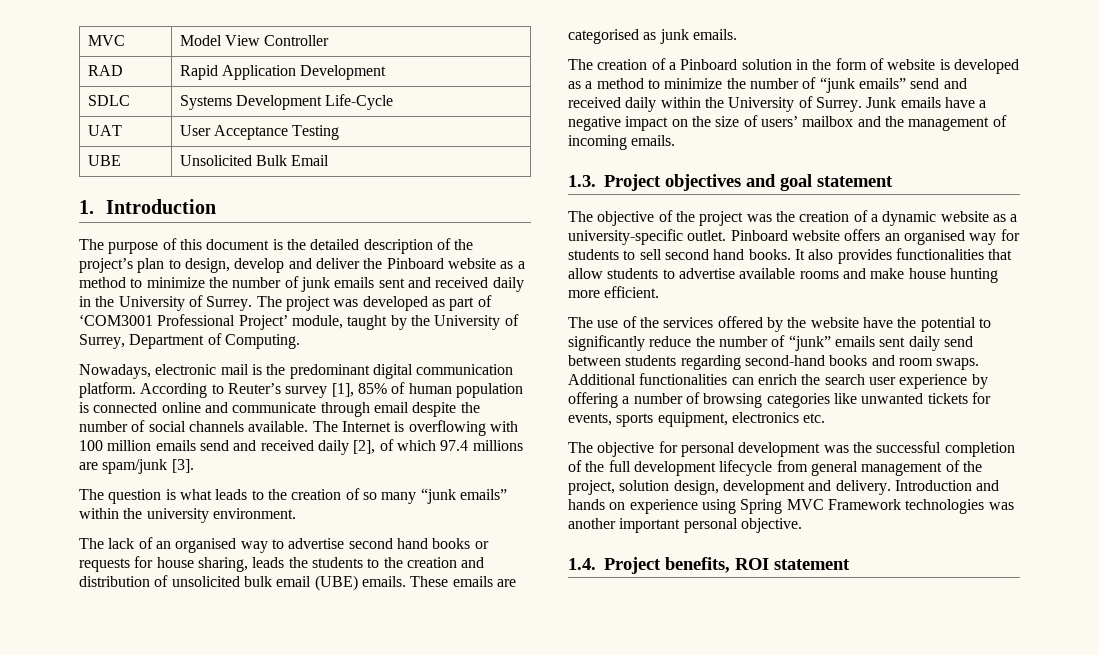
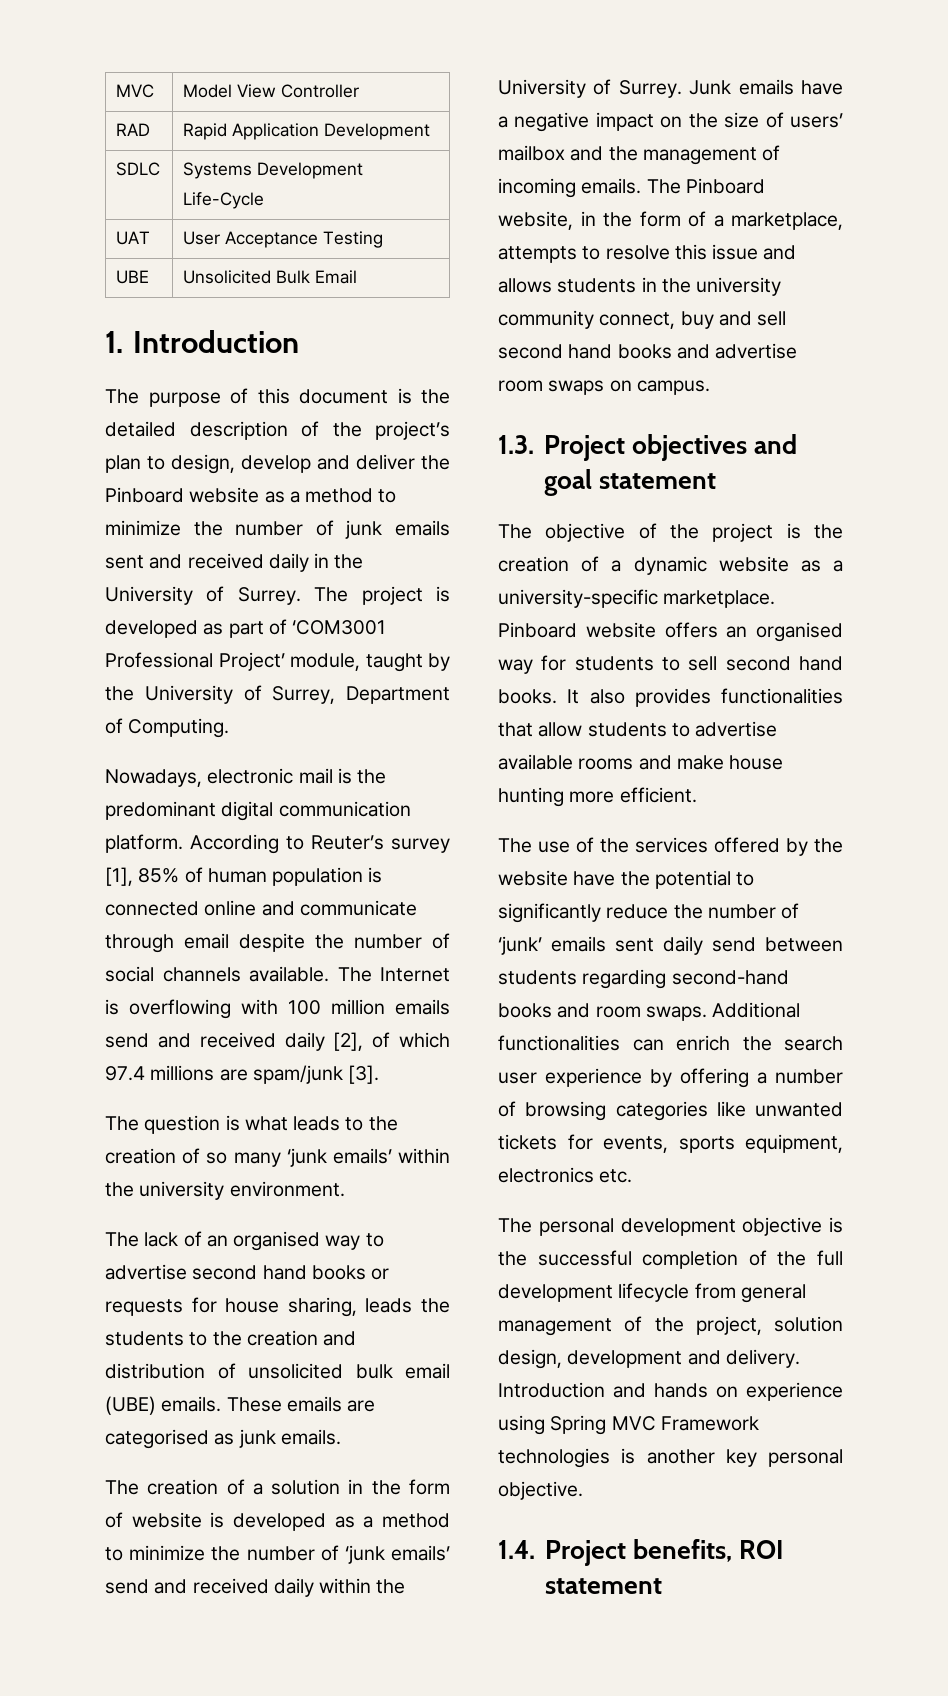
- The project was developed as part of ‘COM3001 Professional Project’ module, taught by the University of Surrey, Department of Computing.
+ The project is developed as part of ‘COM3001 Professional Project’ module, taught by the University of Surrey, Department of Computing.
- The question is what leads to the creation of so many “junk emails” within the university environment.
+ The question is what leads to the creation of so many ‘junk emails’ within the university environment.
- The creation of a Pinboard solution in the form of website is developed as a method to minimize the number of “junk emails” send and received daily within the University of Surrey.
+ The creation of a solution in the form of website is developed as a method to minimize the number of ‘junk emails’ send and received daily within the University of Surrey.
+ The Pinboard website, in the form of a marketplace, attempts to resolve this issue and allows students in the university community connect, buy and sell second hand books and advertise room swaps on campus.
- The objective of the project was the creation of a dynamic website as a university-specific outlet.
+ The objective of the project is the creation of a dynamic website as a university-specific marketplace.
- The use of the services offered by the website have the potential to significantly reduce the number of “junk” emails sent daily send between students regarding second-hand books and room swaps.
+ The use of the services offered by the website have the potential to significantly reduce the number of ‘junk’ emails sent daily send between students regarding second-hand books and room swaps.
- The objective for personal development was the successful completion of the full development lifecycle from general management of the project, solution design, development and delivery.
+ The personal development objective is the successful completion of the full development lifecycle from general management of the project, solution design, development and delivery.
- Introduction and hands on experience using Spring MVC Framework technologies was another important personal objective.
+ Introduction and hands on experience using Spring MVC Framework technologies is another key personal objective.

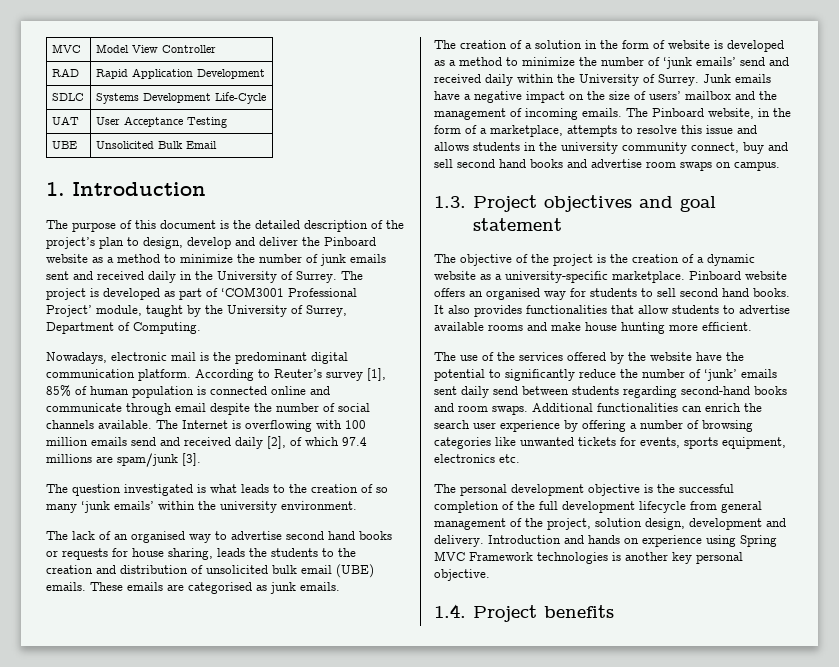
- The question is what leads to the creation of so many ‘junk emails’ within the university environment.
+ The question investigated is what leads to the creation of so many ‘junk emails’ within the university environment.
- 1.4. Project benefits, ROI statement
+ 1.4. Project benefits

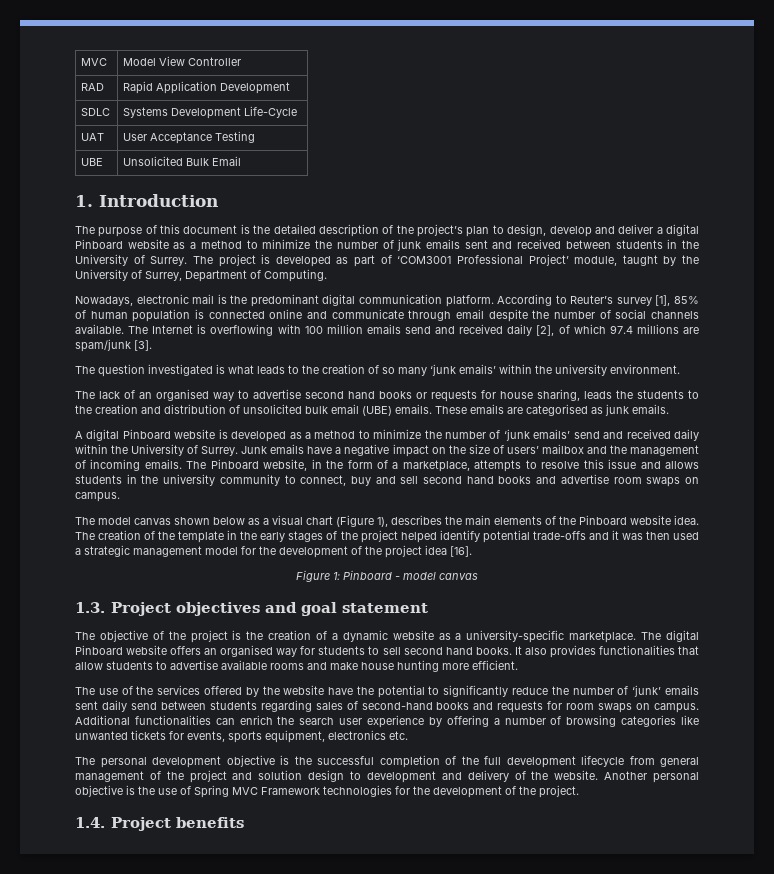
- The purpose of this document is the detailed description of the project’s plan to design, develop and deliver the Pinboard website as a method to minimize the number of junk emails sent and received daily in the University of Surrey.
+ The purpose of this document is the detailed description of the project’s plan to design, develop and deliver a digital Pinboard website as a method to minimize the number of junk emails sent and received between students in the University of Surrey.
- The creation of a solution in the form of website is developed as a method to minimize the number of ‘junk emails’ send and received daily within the University of Surrey.
+ A digital Pinboard website is developed as a method to minimize the number of ‘junk emails’ send and received daily within the University of Surrey.
- The Pinboard website, in the form of a marketplace, attempts to resolve this issue and allows students in the university community connect, buy and sell second hand books and advertise room swaps on campus.
+ The Pinboard website, in the form of a marketplace, attempts to resolve this issue and allows students in the university community to connect, buy and sell second hand books and advertise room swaps on campus.
+ The model canvas shown below as a visual chart (Figure 1), describes the main elements of the Pinboard website idea. The creation of the template in the early stages of the project helped identify potential trade-offs and it was then used a strategic management model for the development of the project idea [16].
+ Figure 1: Pinboard - model canvas
- Pinboard website offers an organised way for students to sell second hand books.
+ The digital Pinboard website offers an organised way for students to sell second hand books.
- The use of the services offered by the website have the potential to significantly reduce the number of ‘junk’ emails sent daily send between students regarding second-hand books and room swaps.
+ The use of the services offered by the website have the potential to significantly reduce the number of ‘junk’ emails sent daily send between students regarding sales of second-hand books and requests for room swaps on campus.
- The personal development objective is the successful completion of the full development lifecycle from general management of the project, solution design, development and delivery. Introduction and hands on experience using Spring MVC Framework technologies is another key personal objective.
+ The personal development objective is the successful completion of the full development lifecycle from general management of the project and solution design to development and delivery of the website. Another personal objective is the use of Spring MVC Framework technologies for the development of the project.

